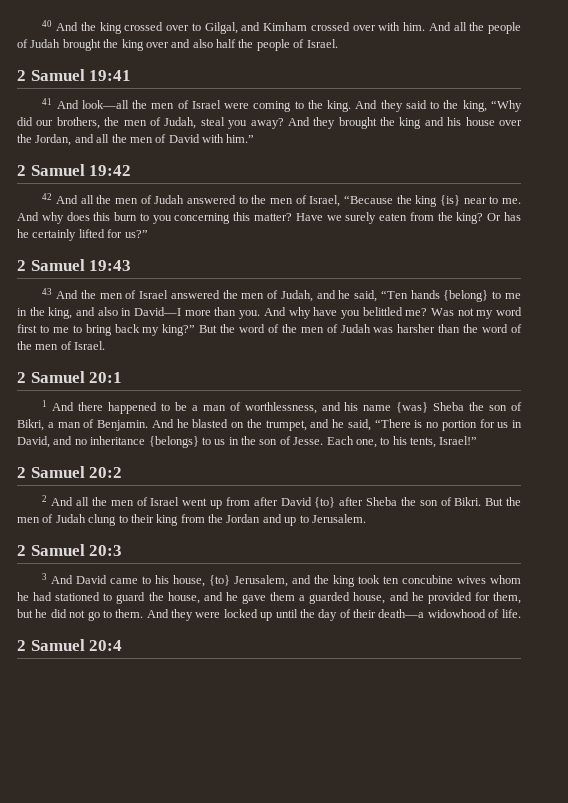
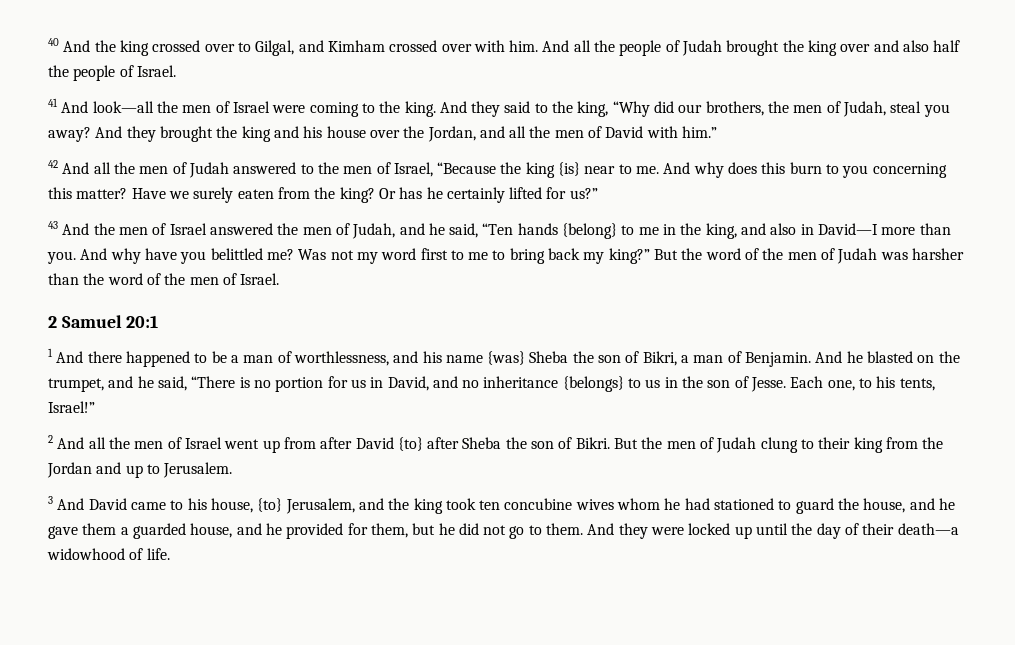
- 2 Samuel 19:41
- 2 Samuel 19:42
- 2 Samuel 19:43
- 2 Samuel 20:2
- 2 Samuel 20:3
- 2 Samuel 20:4

